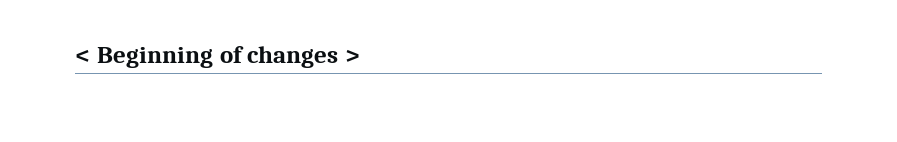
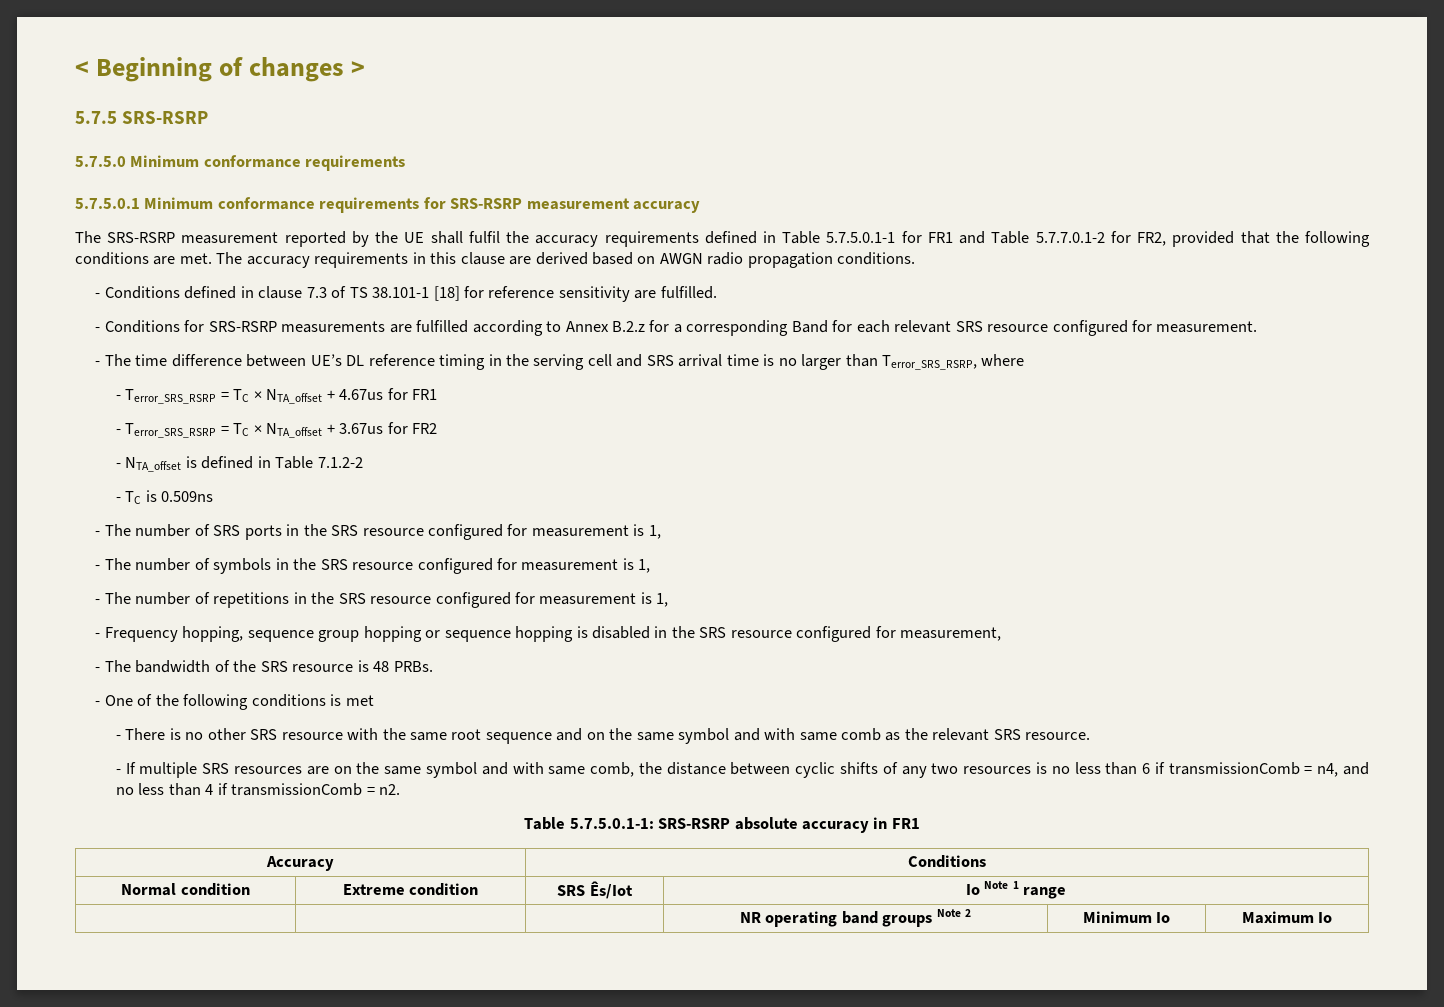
+ 5.7.5 SRS-RSRP
+ 5.7.5.0 Minimum conformance requirements
+ 5.7.5.0.1 Minimum conformance requirements for SRS-RSRP measurement accuracy
+ The SRS-RSRP measurement reported by the UE shall fulfil the accuracy requirements defined in Table 5.7.5.0.1-1 for FR1 and Table 5.7.7.0.1-2 for FR2, provided that the following conditions are met. The accuracy requirements in this clause are derived based on AWGN radio propagation conditions.
+ - Conditions defined in clause 7.3 of TS 38.101-1 [18] for reference sensitivity are fulfilled.
+ - Conditions for SRS-RSRP measurements are fulfilled according to Annex B.2.z for a corresponding Band for each relevant SRS resource configured for measurement.
+ - The time difference between UE’s DL reference timing in the serving cell and SRS arrival time is no larger than Terror_SRS_RSRP, where
+ - Terror_SRS_RSRP = TC × NTA_offset + 4.67us for FR1
+ - Terror_SRS_RSRP = TC × NTA_offset + 3.67us for FR2
+ - NTA_offset is defined in Table 7.1.2-2
+ - TC is 0.509ns
+ - The number of SRS ports in the SRS resource configured for measurement is 1,
+ - The number of symbols in the SRS resource configured for measurement is 1,
+ - The number of repetitions in the SRS resource configured for measurement is 1,
+ - Frequency hopping, sequence group hopping or sequence hopping is disabled in the SRS resource configured for measurement,
+ - The bandwidth of the SRS resource is 48 PRBs.
+ - One of the following conditions is met
+ - There is no other SRS resource with the same root sequence and on the same symbol and with same comb as the relevant SRS resource.
+ - If multiple SRS resources are on the same symbol and with same comb, the distance between cyclic shifts of any two resources is no less than 6 if transmissionComb = n4, and no less than 4 if transmissionComb = n2.
+ Table 5.7.5.0.1-1: SRS-RSRP absolute accuracy in FR1
+ Accuracy | Conditions
+ Normal condition | Extreme condition | SRS Ês/Iot | Io Note 1 range
+ | | | NR operating band groups Note 2 | Minimum Io | Maximum Io

